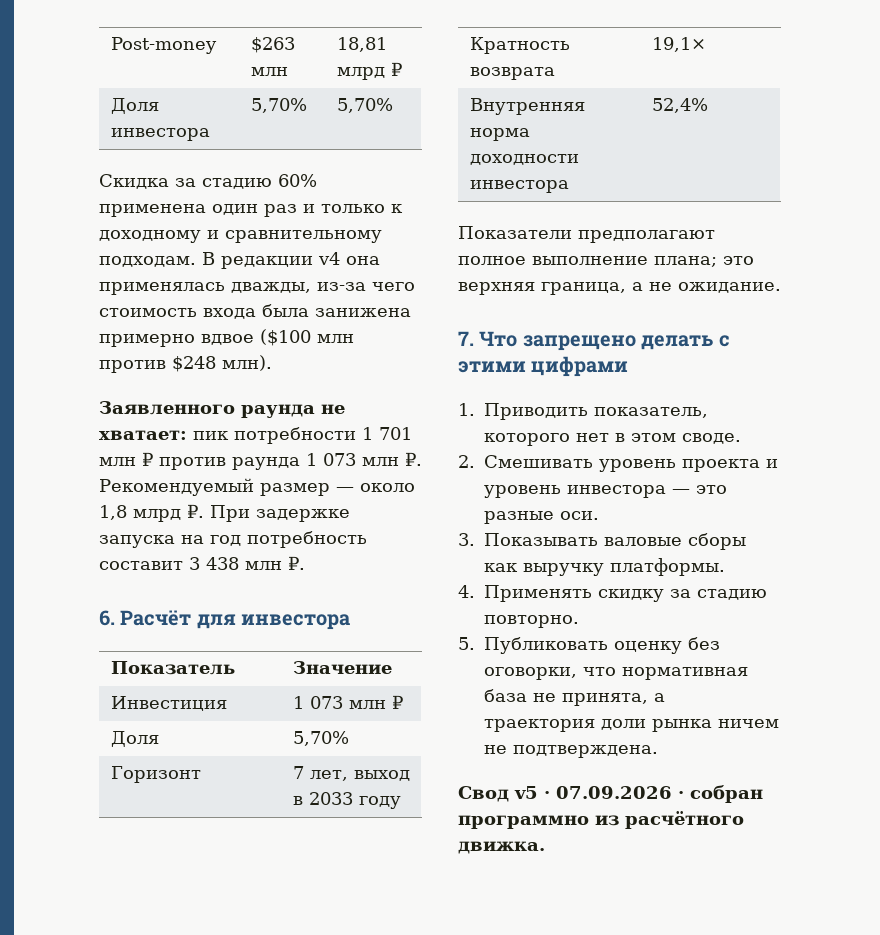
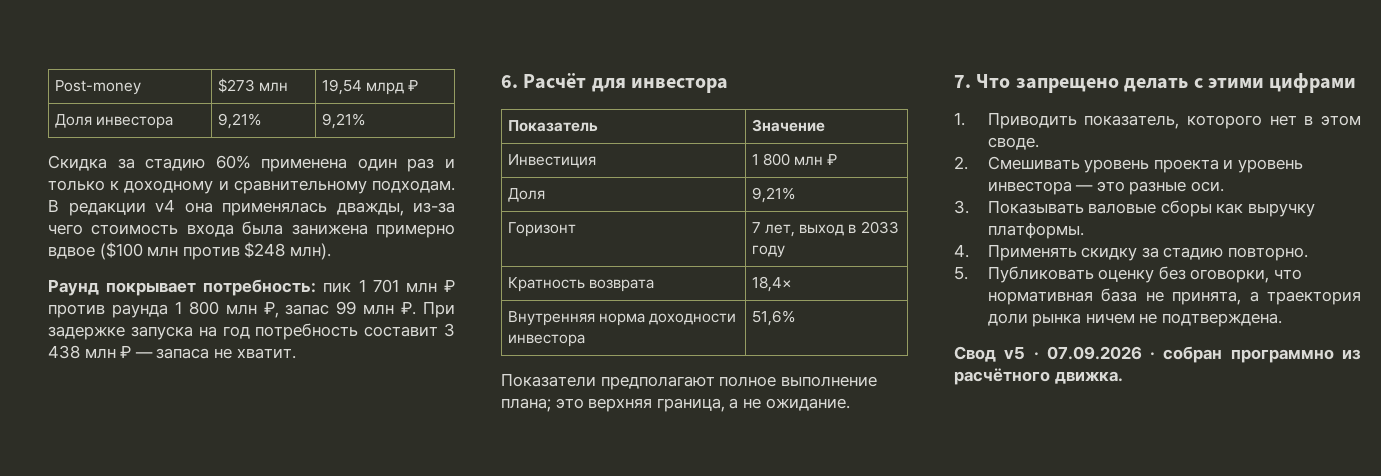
- Post-money | $263 млн | 18,81 млрд ₽
+ Post-money | $273 млн | 19,54 млрд ₽
- Доля инвестора | 5,70% | 5,70%
+ Доля инвестора | 9,21% | 9,21%
- Заявленного раунда не хватает: пик потребности 1 701 млн ₽ против раунда 1 073 млн ₽. Рекомендуемый размер — около 1,8 млрд ₽.
+ Раунд покрывает потребность: пик 1 701 млн ₽ против раунда 1 800 млн ₽, запас 99 млн ₽.
- При задержке запуска на год потребность составит 3 438 млн ₽.
+ При задержке запуска на год потребность составит 3 438 млн ₽ — запаса не хватит.
- Инвестиция | 1 073 млн ₽
+ Инвестиция | 1 800 млн ₽
- Доля | 5,70%
+ Доля | 9,21%
- Кратность возврата | 19,1×
+ Кратность возврата | 18,4×
- Внутренняя норма доходности инвестора | 52,4%
+ Внутренняя норма доходности инвестора | 51,6%

